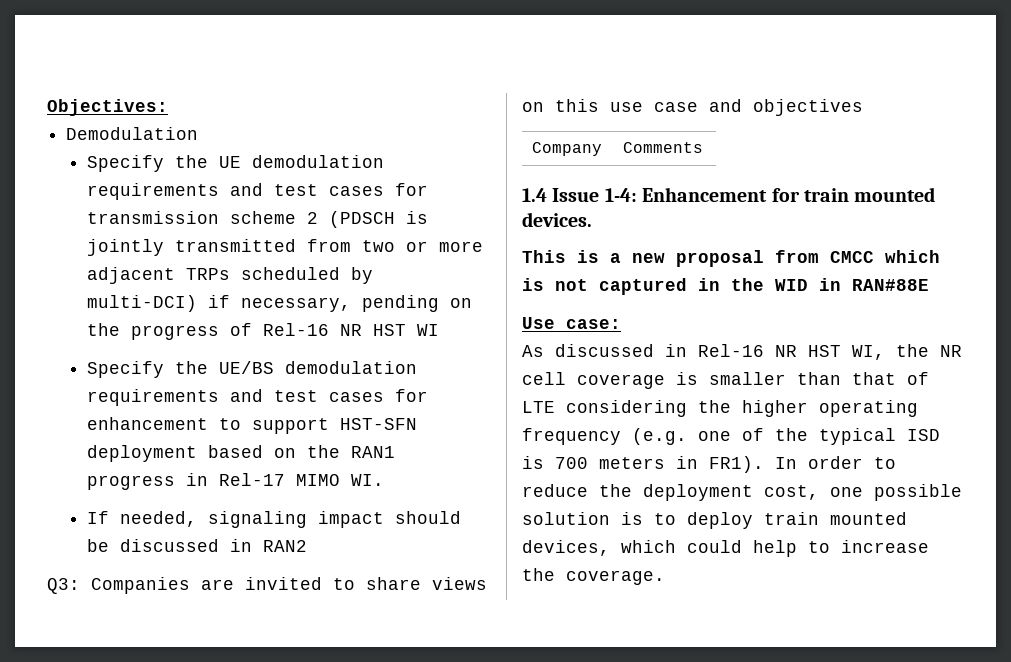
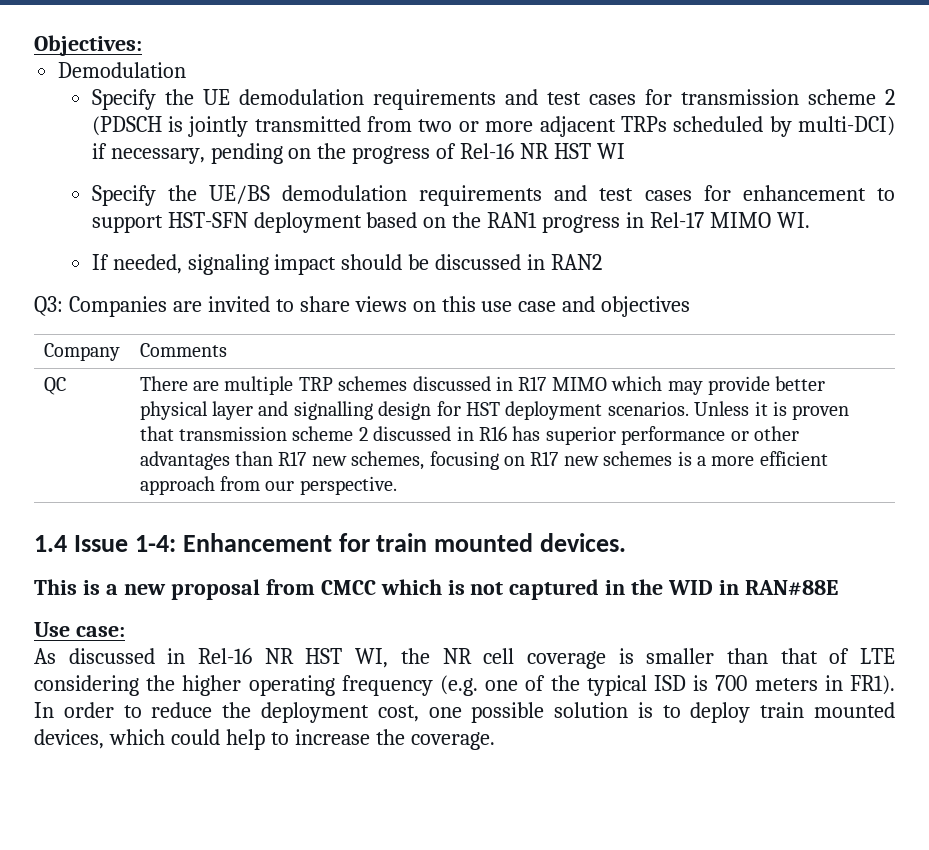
+ QC | There are multiple TRP schemes discussed in R17 MIMO which may provide better physical layer and signalling design for HST deployment scenarios. Unless it is proven that transmission scheme 2 discussed in R16 has superior performance or other advantages than R17 new schemes, focusing on R17 new schemes is a more efficient approach from our perspective.

